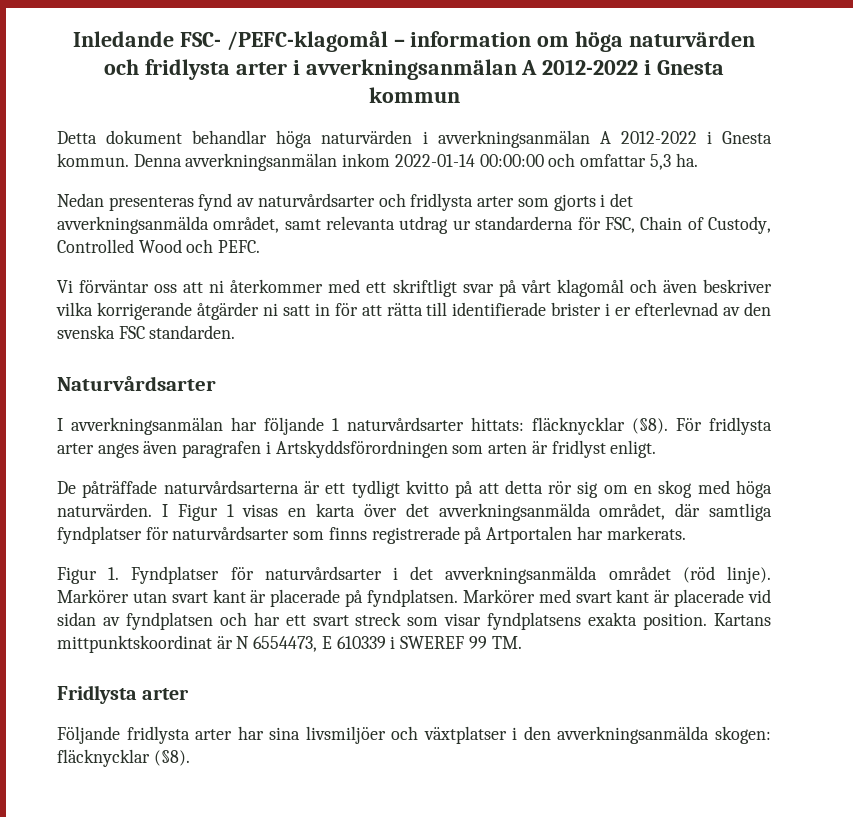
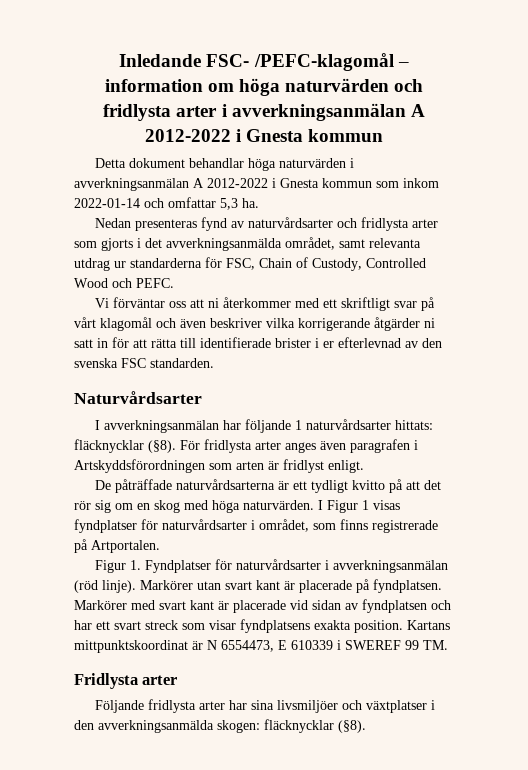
- Detta dokument behandlar höga naturvärden i avverkningsanmälan A 2012-2022 i Gnesta kommun. Denna avverkningsanmälan inkom 2022-01-14 00:00:00 och omfattar 5,3 ha.
+ Detta dokument behandlar höga naturvärden i avverkningsanmälan A 2012-2022 i Gnesta kommun som inkom 2022-01-14 och omfattar 5,3 ha.
- De påträffade naturvårdsarterna är ett tydligt kvitto på att detta rör sig om en skog med höga naturvärden.
+ De påträffade naturvårdsarterna är ett tydligt kvitto på att det rör sig om en skog med höga naturvärden.
- I Figur 1 visas en karta över det avverkningsanmälda området, där samtliga fyndplatser för naturvårdsarter som finns registrerade på Artportalen har markerats.
+ I Figur 1 visas fyndplatser för naturvårdsarter i området, som finns registrerade på Artportalen.
- Figur 1. Fyndplatser för naturvårdsarter i det avverkningsanmälda området (röd linje).
+ Figur 1. Fyndplatser för naturvårdsarter i avverkningsanmälan (röd linje).

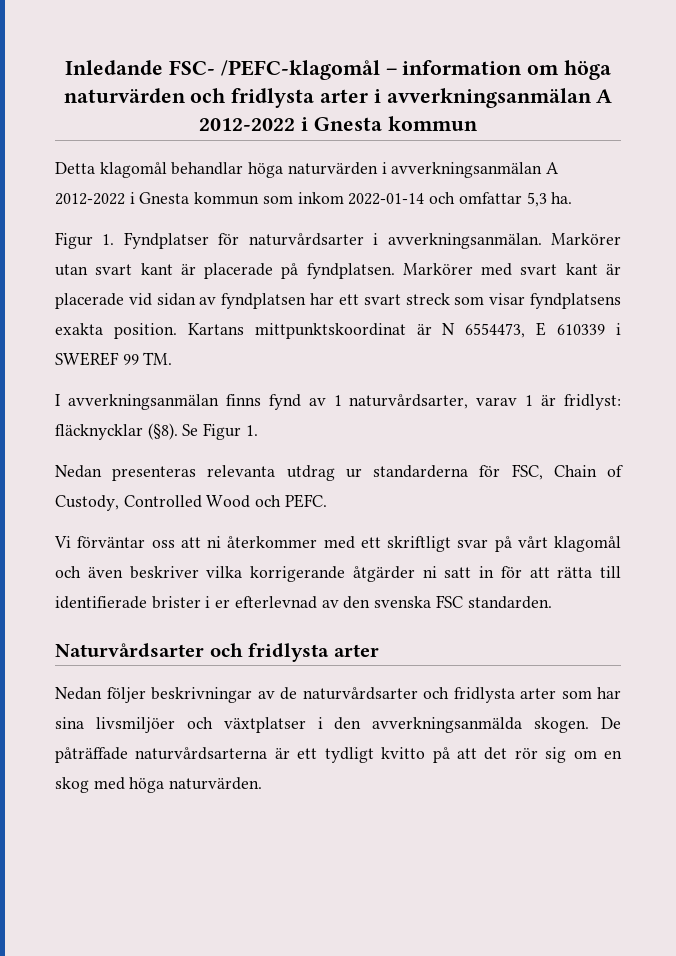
- Detta dokument behandlar höga naturvärden i avverkningsanmälan A 2012-2022 i Gnesta kommun som inkom 2022-01-14 och omfattar 5,3 ha.
+ Detta klagomål behandlar höga naturvärden i avverkningsanmälan A 2012-2022 i Gnesta kommun som inkom 2022-01-14 och omfattar 5,3 ha.
- Nedan presenteras fynd av naturvårdsarter och fridlysta arter som gjorts i det avverkningsanmälda området, samt relevanta utdrag ur standarderna för FSC, Chain of Custody, Controlled Wood och PEFC.
+ Figur 1. Fyndplatser för naturvårdsarter i avverkningsanmälan. Markörer utan svart kant är placerade på fyndplatsen. Markörer med svart kant är placerade vid sidan av fyndplatsen har ett svart streck som visar fyndplatsens exakta position. Kartans mittpunktskoordinat är N 6554473, E 610339 i SWEREF 99 TM.
+ I avverkningsanmälan finns fynd av 1 naturvårdsarter, varav 1 är fridlyst: fläcknycklar (§8). Se Figur 1.
+ Nedan presenteras relevanta utdrag ur standarderna för FSC, Chain of Custody, Controlled Wood och PEFC.
- Naturvårdsarter
- I avverkningsanmälan har följande 1 naturvårdsarter hittats: fläcknycklar (§8). För fridlysta arter anges även paragrafen i Artskyddsförordningen som arten är fridlyst enligt.
- De påträffade naturvårdsarterna är ett tydligt kvitto på att det rör sig om en skog med höga naturvärden. I Figur 1 visas fyndplatser för naturvårdsarter i området, som finns registrerade på Artportalen.
- Figur 1. Fyndplatser för naturvårdsarter i avverkningsanmälan (röd linje). Markörer utan svart kant är placerade på fyndplatsen. Markörer med svart kant är placerade vid sidan av fyndplatsen och har ett svart streck som visar fyndplatsens exakta position. Kartans mittpunktskoordinat är N 6554473, E 610339 i SWEREF 99 TM.
- Fridlysta arter
- Följande fridlysta arter har sina livsmiljöer och växtplatser i den avverkningsanmälda skogen: fläcknycklar (§8).
+ Naturvårdsarter och fridlysta arter
+ Nedan följer beskrivningar av de naturvårdsarter och fridlysta arter som har sina livsmiljöer och växtplatser i den avverkningsanmälda skogen. De påträffade naturvårdsarterna är ett tydligt kvitto på att det rör sig om en skog med höga naturvärden.

